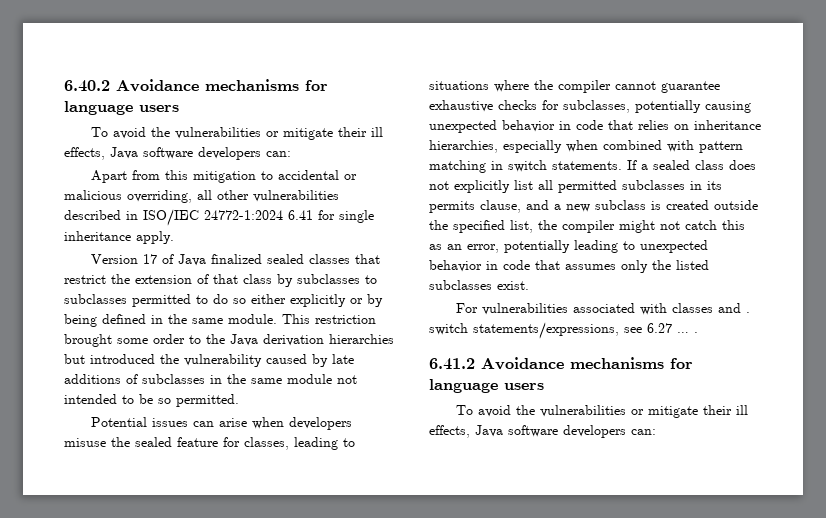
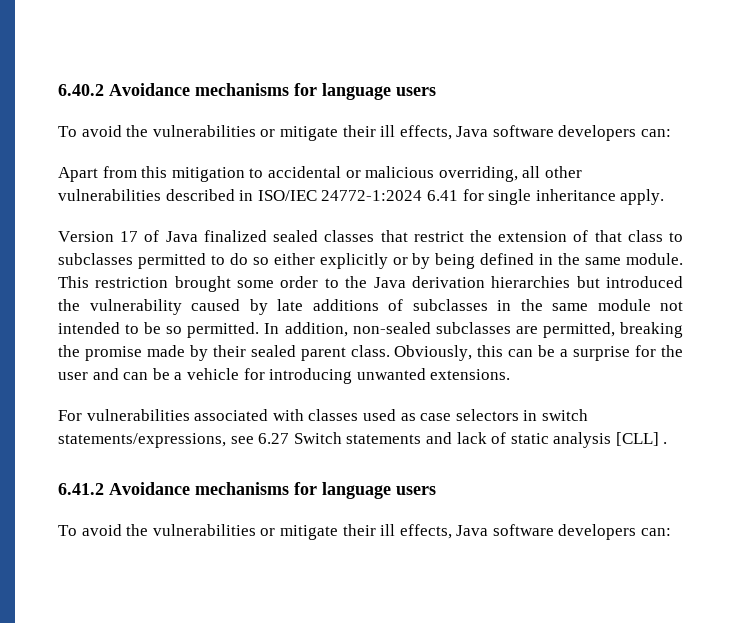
- Version 17 of Java finalized sealed classes that restrict the extension of that class by subclasses to subclasses permitted to do so either explicitly or by being defined in the same module.
+ Version 17 of Java finalized sealed classes that restrict the extension of that class to subclasses permitted to do so either explicitly or by being defined in the same module.
- This restriction brought some order to the Java derivation hierarchies but introduced the vulnerability caused by late additions of subclasses in the same module not intended to be so permitted.
- Potential issues can arise when developers misuse the sealed feature for classes, leading to situations where the compiler cannot guarantee exhaustive checks for subclasses, potentially causing unexpected behavior in code that relies on inheritance hierarchies, especially when combined with pattern matching in switch statements. If a sealed class does not explicitly list all permitted subclasses in its permits clause, and a new subclass is created outside the specified list, the compiler might not catch this as an error, potentially leading to unexpected behavior in code that assumes only the listed subclasses exist.
+ This restriction brought some order to the Java derivation hierarchies but introduced the vulnerability caused by late additions of subclasses in the same module not intended to be so permitted. In addition, non-sealed subclasses are permitted, breaking the promise made by their sealed parent class. Obviously, this can be a surprise for the user and can be a vehicle for introducing unwanted extensions.
- For vulnerabilities associated with classes and . switch statements/expressions, see 6.27 … .
+ For vulnerabilities associated with classes used as case selectors in switch statements/expressions, see 6.27 Switch statements and lack of static analysis [CLL] .

